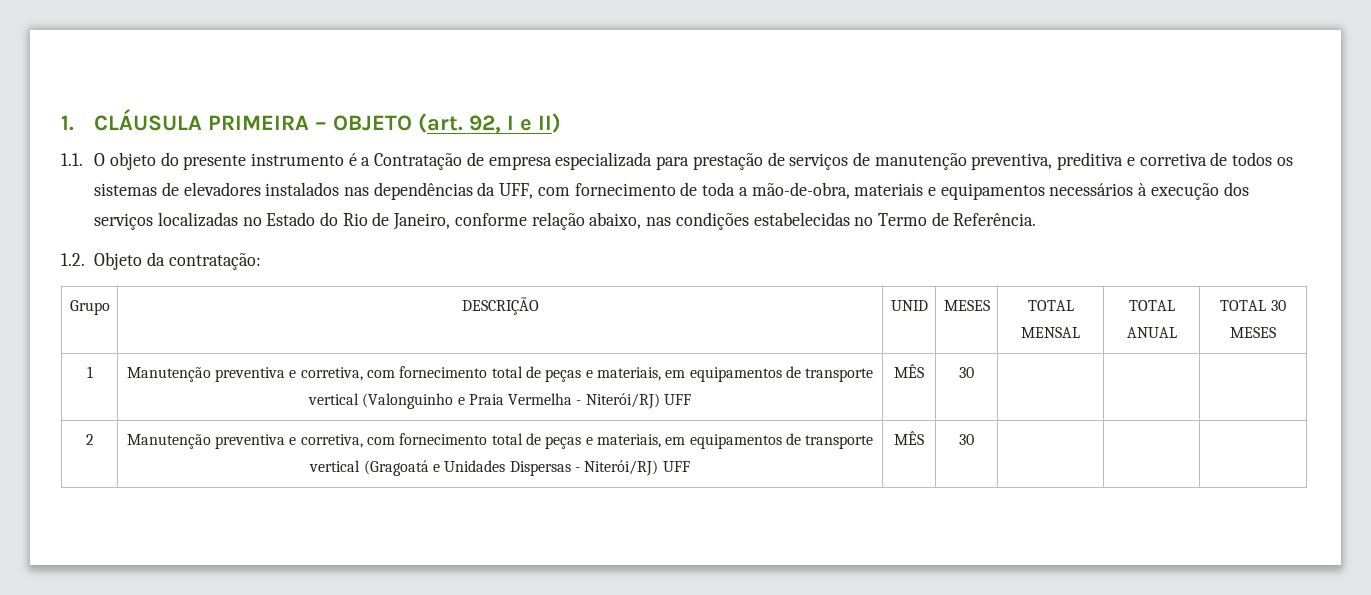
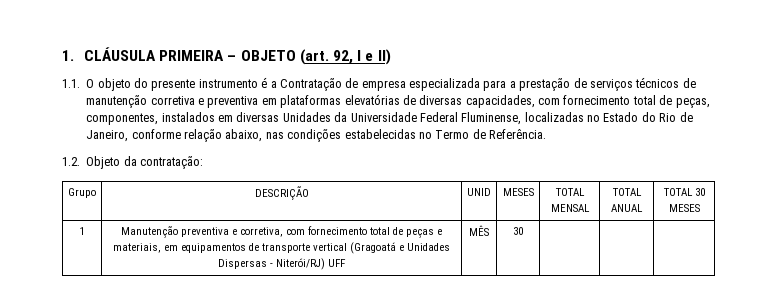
- 1.1. O objeto do presente instrumento é a Contratação de empresa especializada para prestação de serviços de manutenção preventiva, preditiva e corretiva de todos os sistemas de elevadores instalados nas dependências da UFF, com fornecimento de toda a mão-de-obra, materiais e equipamentos necessários à execução dos serviços localizadas no Estado do Rio de Janeiro, conforme relação abaixo, nas condições estabelecidas no Termo de Referência.
+ 1.1. O objeto do presente instrumento é a Contratação de empresa especializada para a prestação de serviços técnicos de manutenção corretiva e preventiva em plataformas elevatórias de diversas capacidades, com fornecimento total de peças, componentes, instalados em diversas Unidades da Universidade Federal Fluminense, localizadas no Estado do Rio de Janeiro, conforme relação abaixo, nas condições estabelecidas no Termo de Referência.
- 1 | Manutenção preventiva e corretiva, com fornecimento total de peças e materiais, em equipamentos de transporte vertical (Valonguinho e Praia Vermelha - Niterói/RJ) UFF | MÊS | 30 | | |
- 2 | Manutenção preventiva e corretiva, com fornecimento total de peças e materiais, em equipamentos de transporte vertical (Gragoatá e Unidades Dispersas - Niterói/RJ) UFF | MÊS | 30 | | |
+ 1 | Manutenção preventiva e corretiva, com fornecimento total de peças e materiais, em equipamentos de transporte vertical (Gragoatá e Unidades Dispersas - Niterói/RJ) UFF | MÊS | 30 | | |

